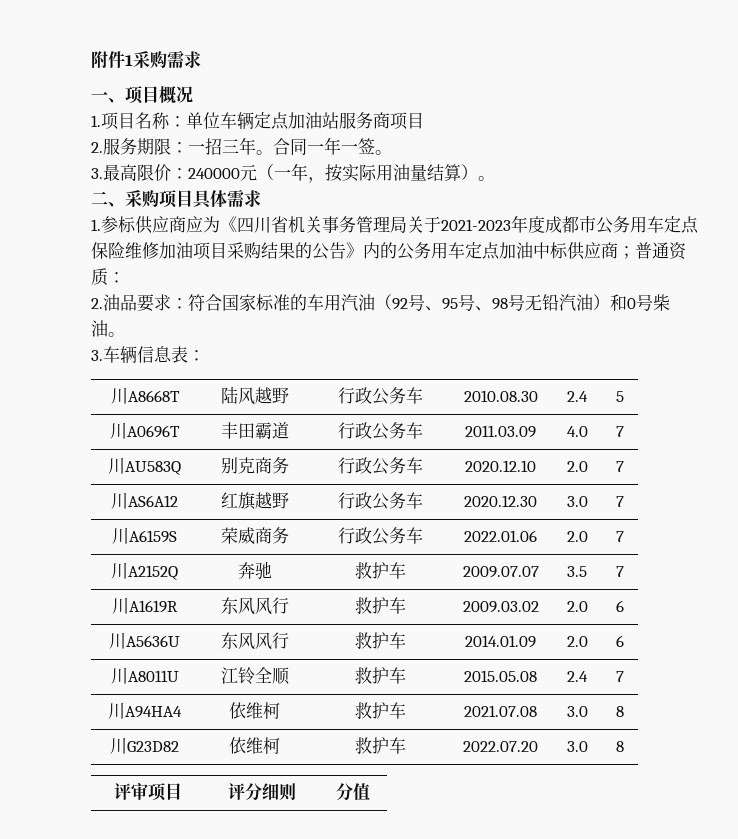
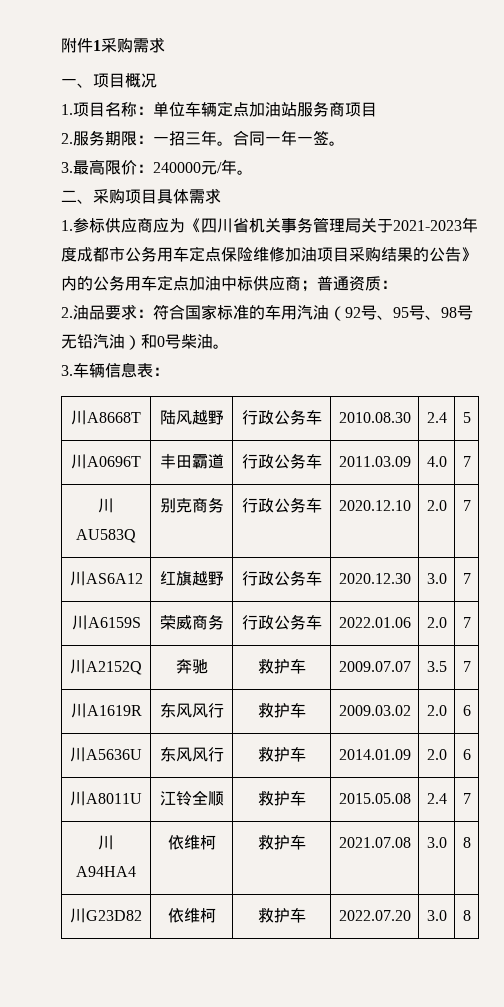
- 3.最高限价：240000元（一年，按实际用油量结算）。
+ 3.最高限价：240000元/年。
- 评审项目 | 评分细则 | 分值

